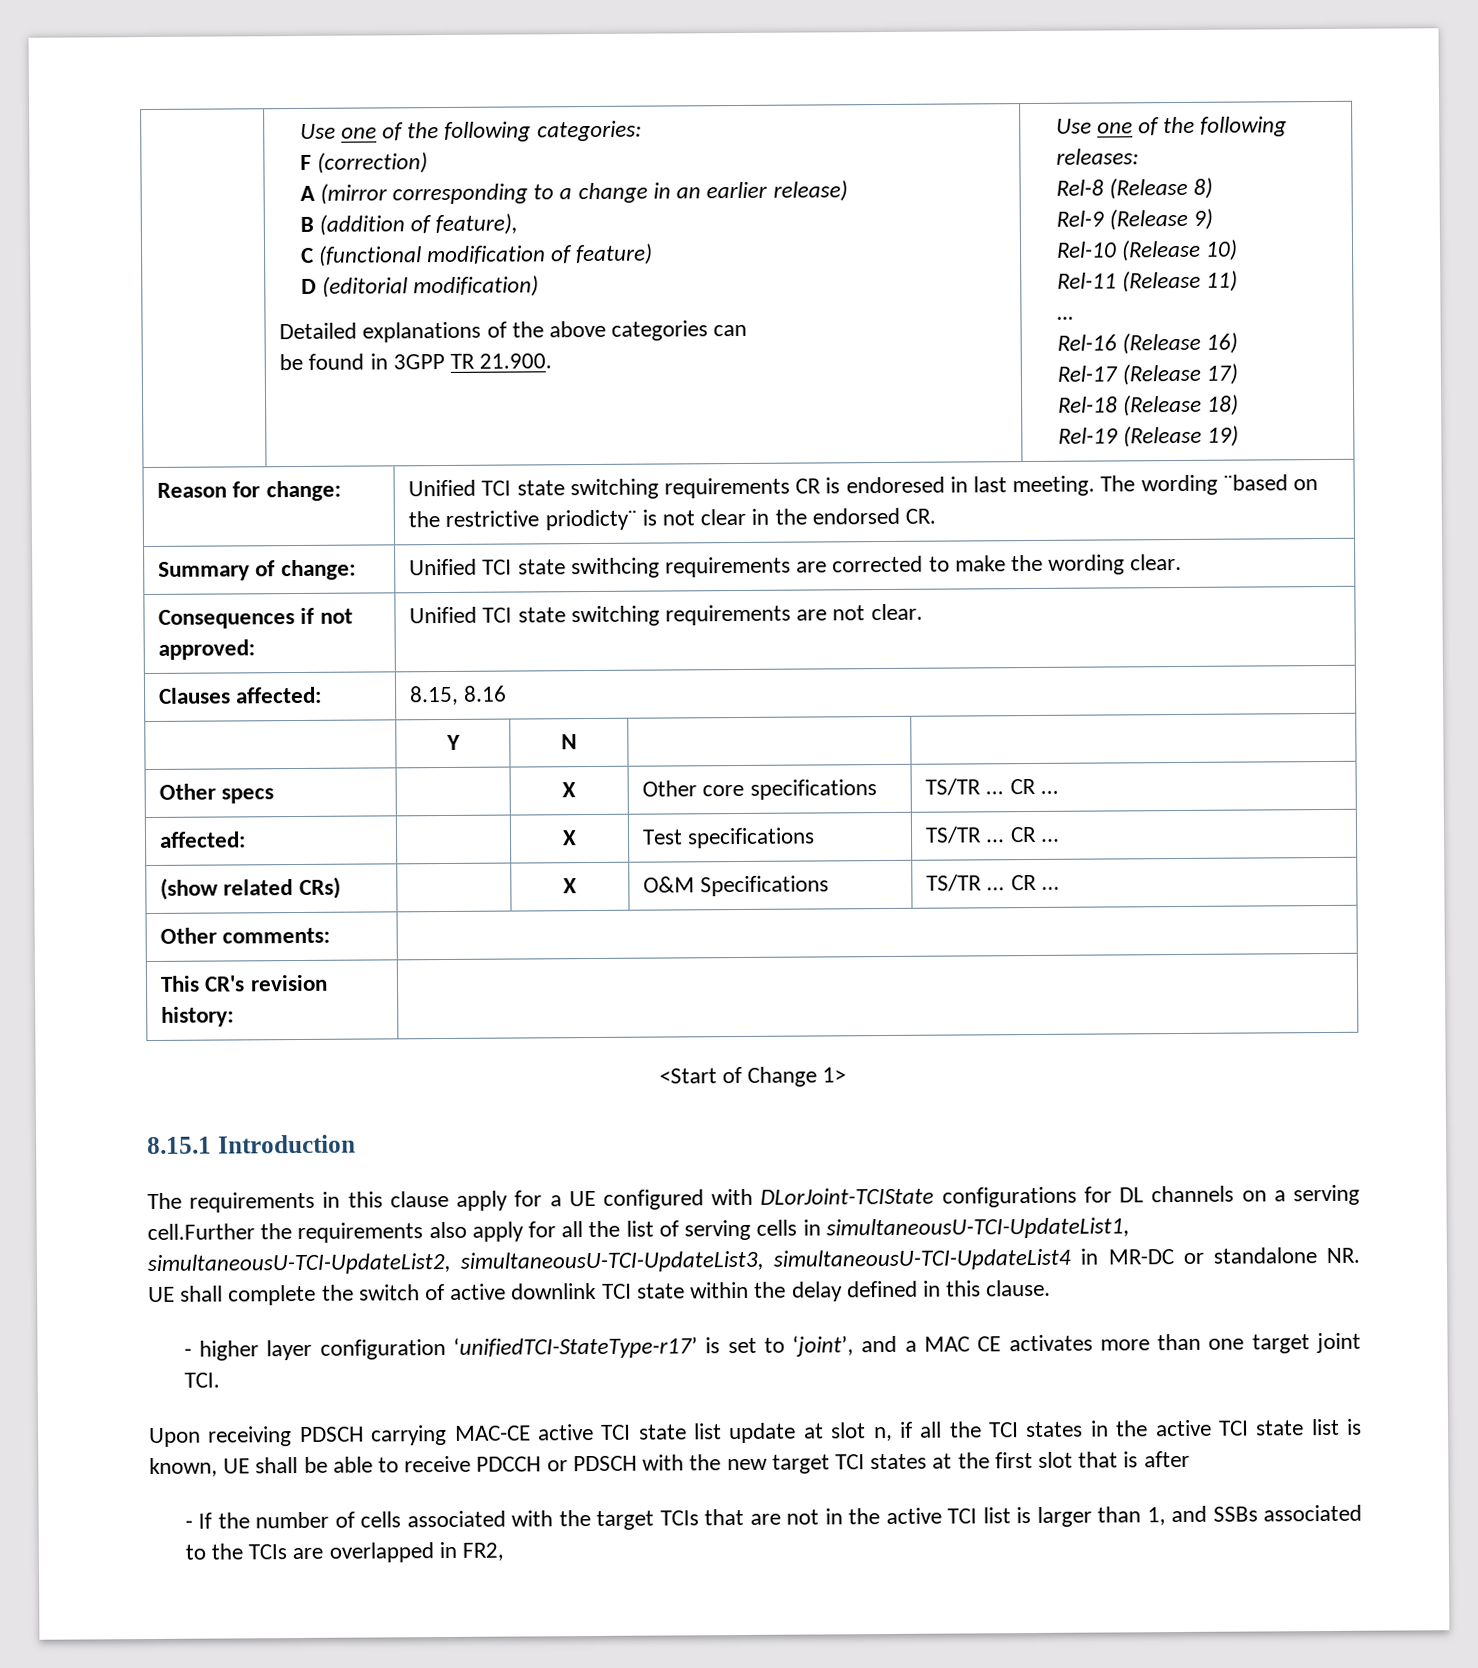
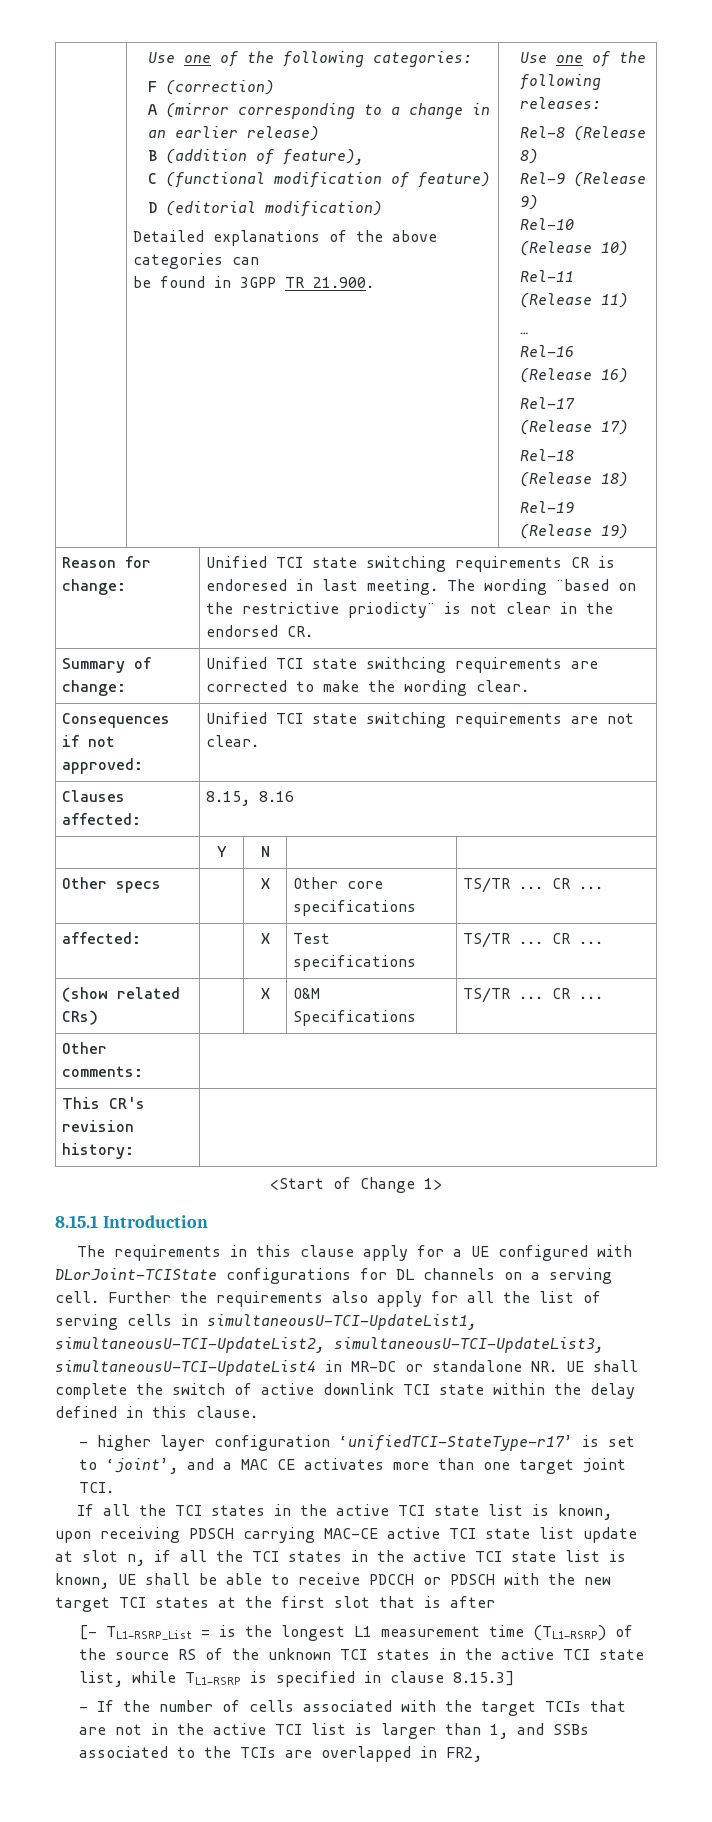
- The requirements in this clause apply for a UE configured with DLorJoint-TCIState configurations for DL channels on a serving cell.Further the requirements also apply for all the list of serving cells in simultaneousU-TCI-UpdateList1, simultaneousU-TCI-UpdateList2, simultaneousU-TCI-UpdateList3, simultaneousU-TCI-UpdateList4 in MR-DC or standalone NR. UE shall complete the switch of active downlink TCI state within the delay defined in this clause.
+ The requirements in this clause apply for a UE configured with DLorJoint-TCIState configurations for DL channels on a serving cell. Further the requirements also apply for all the list of serving cells in simultaneousU-TCI-UpdateList1, simultaneousU-TCI-UpdateList2, simultaneousU-TCI-UpdateList3, simultaneousU-TCI-UpdateList4 in MR-DC or standalone NR. UE shall complete the switch of active downlink TCI state within the delay defined in this clause.
- Upon receiving PDSCH carrying MAC-CE active TCI state list update at slot n, if all the TCI states in the active TCI state list is known, UE shall be able to receive PDCCH or PDSCH with the new target TCI states at the first slot that is after
+ If all the TCI states in the active TCI state list is known, upon receiving PDSCH carrying MAC-CE active TCI state list update at slot n, if all the TCI states in the active TCI state list is known, UE shall be able to receive PDCCH or PDSCH with the new target TCI states at the first slot that is after
+ [- TL1-RSRP_List = is the longest L1 measurement time (TL1-RSRP) of the source RS of the unknown TCI states in the active TCI state list, while TL1-RSRP is specified in clause 8.15.3]

